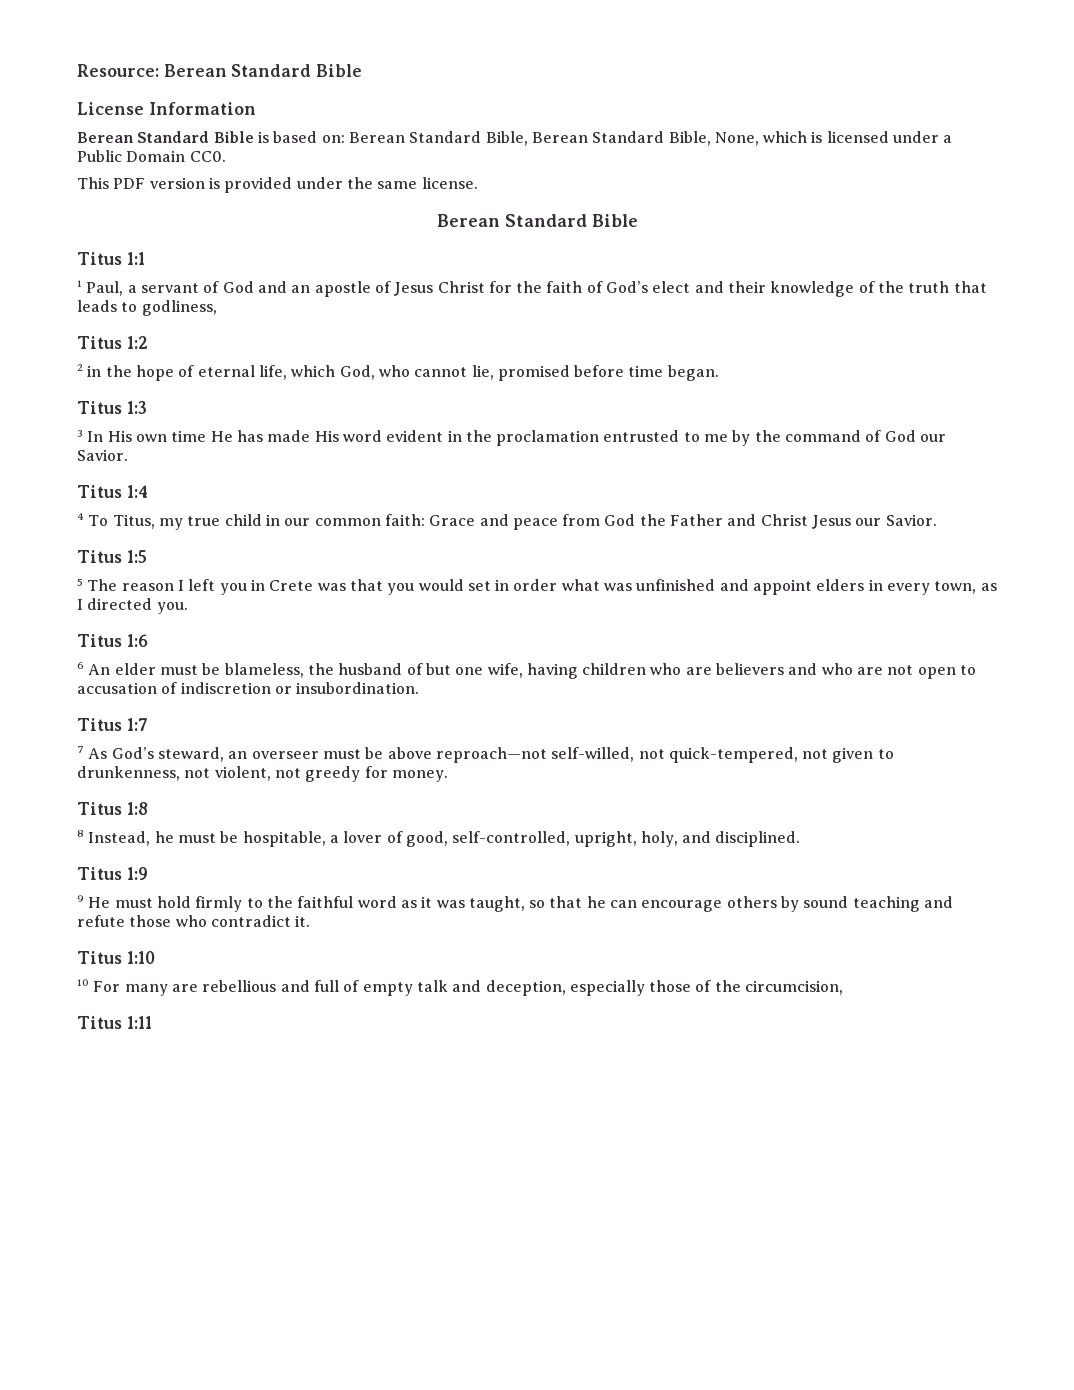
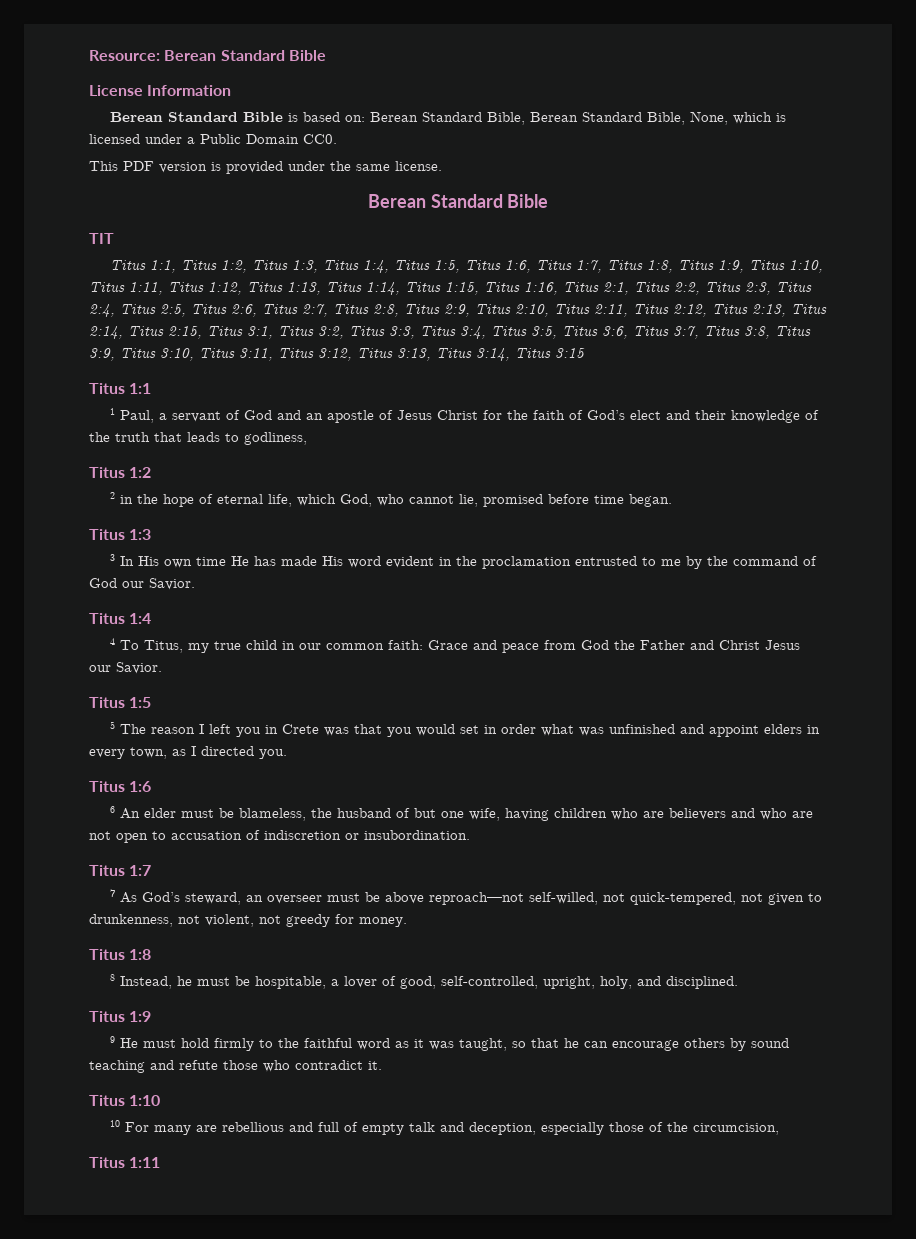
+ TIT
+ Titus 1:1, Titus 1:2, Titus 1:3, Titus 1:4, Titus 1:5, Titus 1:6, Titus 1:7, Titus 1:8, Titus 1:9, Titus 1:10, Titus 1:11, Titus 1:12, Titus 1:13, Titus 1:14, Titus 1:15, Titus 1:16, Titus 2:1, Titus 2:2, Titus 2:3, Titus 2:4, Titus 2:5, Titus 2:6, Titus 2:7, Titus 2:8, Titus 2:9, Titus 2:10, Titus 2:11, Titus 2:12, Titus 2:13, Titus 2:14, Titus 2:15, Titus 3:1, Titus 3:2, Titus 3:3, Titus 3:4, Titus 3:5, Titus 3:6, Titus 3:7, Titus 3:8, Titus 3:9, Titus 3:10, Titus 3:11, Titus 3:12, Titus 3:13, Titus 3:14, Titus 3:15

